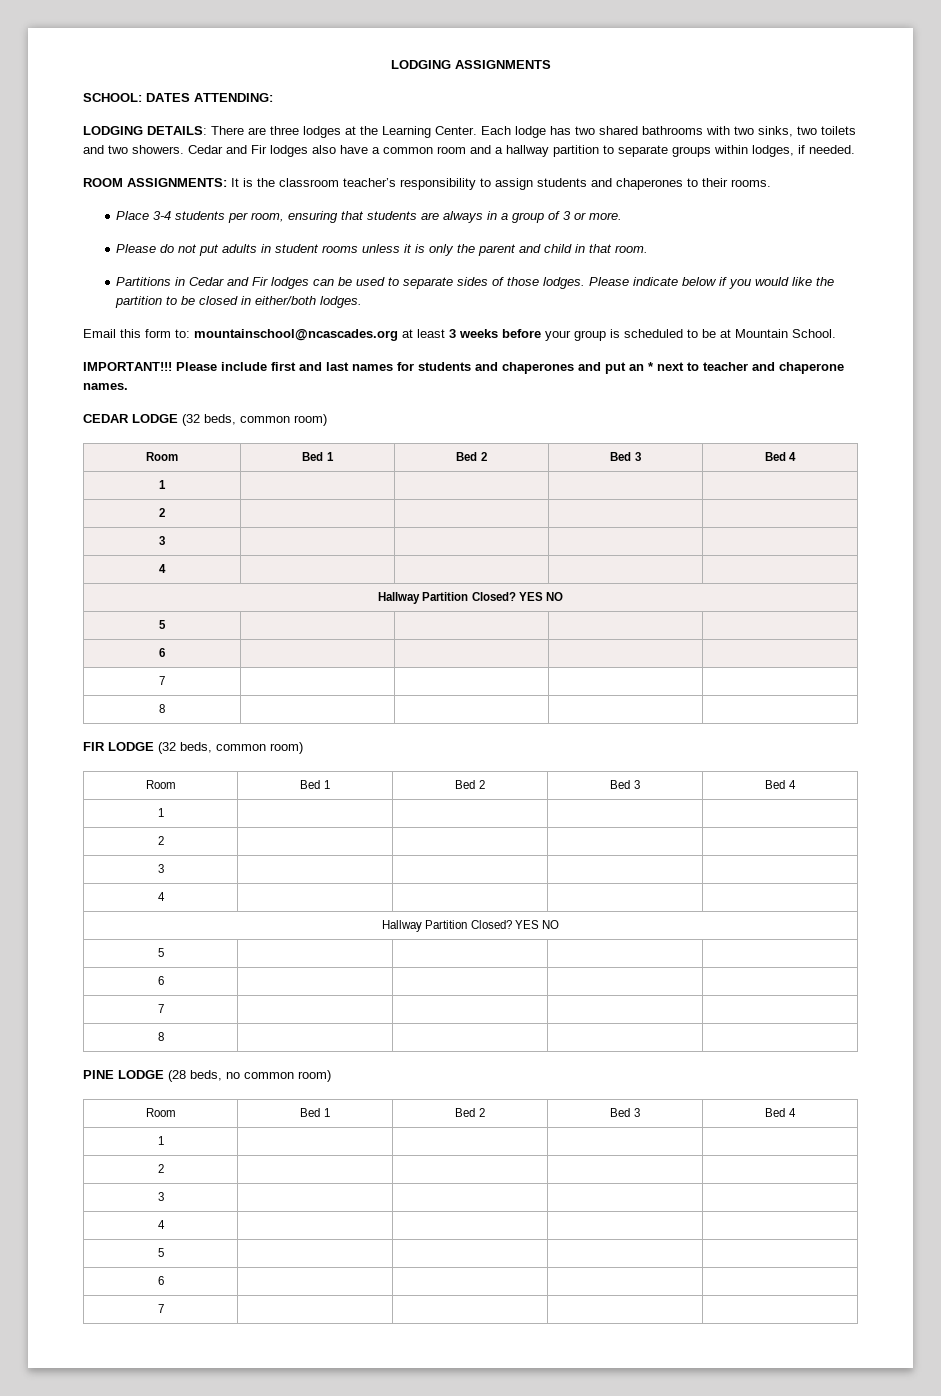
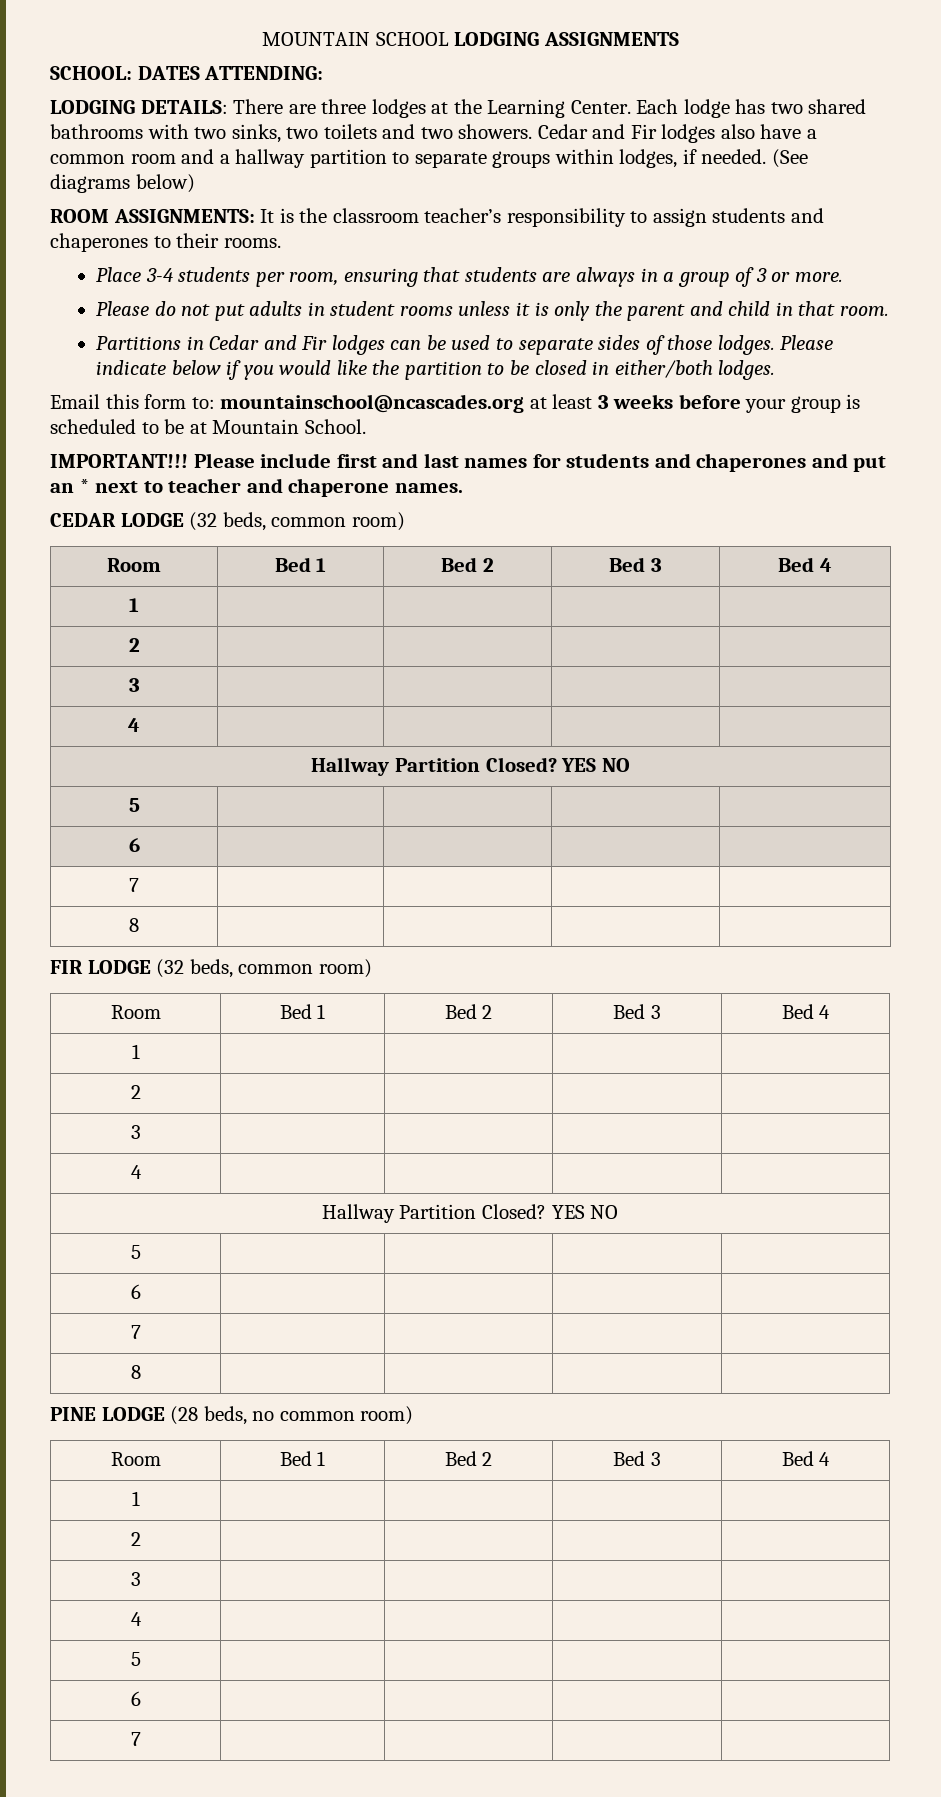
- LODGING ASSIGNMENTS
+ MOUNTAIN SCHOOL LODGING ASSIGNMENTS
+ (See diagrams below)

